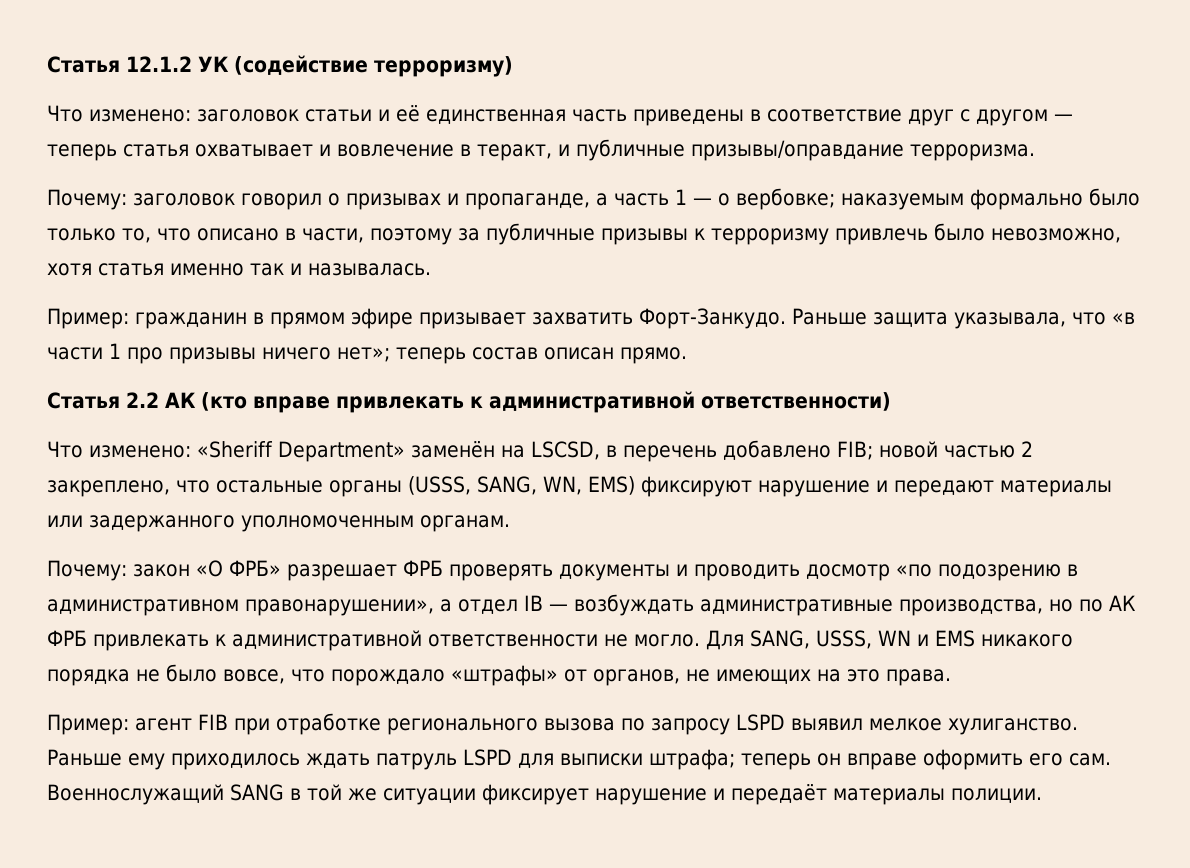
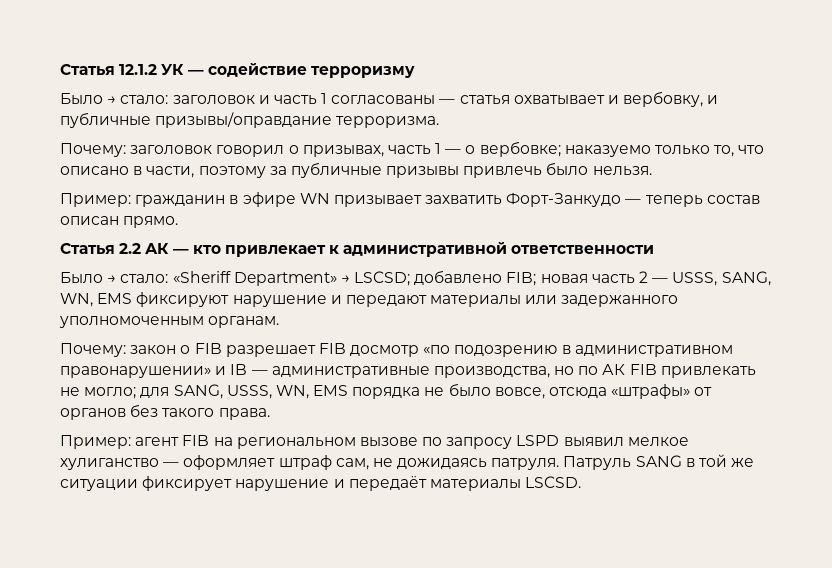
- Статья 12.1.2 УК (содействие терроризму)
- Что изменено: заголовок статьи и её единственная часть приведены в соответствие друг с другом — теперь статья охватывает и вовлечение в теракт, и публичные призывы/оправдание терроризма.
+ Статья 12.1.2 УК — содействие терроризму
+ Было → стало: заголовок и часть 1 согласованы — статья охватывает и вербовку, и публичные призывы/оправдание терроризма.
- Почему: заголовок говорил о призывах и пропаганде, а часть 1 — о вербовке; наказуемым формально было только то, что описано в части, поэтому за публичные призывы к терроризму привлечь было невозможно, хотя статья именно так и называлась.
- Пример: гражданин в прямом эфире призывает захватить Форт-Занкудо. Раньше защита указывала, что «в части 1 про призывы ничего нет»; теперь состав описан прямо.
+ Почему: заголовок говорил о призывах, часть 1 — о вербовке; наказуемо только то, что описано в части, поэтому за публичные призывы привлечь было нельзя.
+ Пример: гражданин в эфире WN призывает захватить Форт-Занкудо — теперь состав описан прямо.
- Статья 2.2 АК (кто вправе привлекать к административной ответственности)
- Что изменено: «Sheriff Department» заменён на LSCSD, в перечень добавлено FIB; новой частью 2 закреплено, что остальные органы (USSS, SANG, WN, EMS) фиксируют нарушение и передают материалы или задержанного уполномоченным органам.
+ Статья 2.2 АК — кто привлекает к административной ответственности
+ Было → стало: «Sheriff Department» → LSCSD; добавлено FIB; новая часть 2 — USSS, SANG, WN, EMS фиксируют нарушение и передают материалы или задержанного уполномоченным органам.
- Почему: закон «О ФРБ» разрешает ФРБ проверять документы и проводить досмотр «по подозрению в административном правонарушении», а отдел IB — возбуждать административные производства, но по АК ФРБ привлекать к административной ответственности не могло. Для SANG, USSS, WN и EMS никакого порядка не было вовсе, что порождало «штрафы» от органов, не имеющих на это права.
+ Почему: закон о FIB разрешает FIB досмотр «по подозрению в административном правонарушении» и IB — административные производства, но по АК FIB привлекать не могло; для SANG, USSS, WN, EMS порядка не было вовсе, отсюда «штрафы» от органов без такого права.
- Пример: агент FIB при отработке регионального вызова по запросу LSPD выявил мелкое хулиганство. Раньше ему приходилось ждать патруль LSPD для выписки штрафа; теперь он вправе оформить его сам. Военнослужащий SANG в той же ситуации фиксирует нарушение и передаёт материалы полиции.
+ Пример: агент FIB на региональном вызове по запросу LSPD выявил мелкое хулиганство — оформляет штраф сам, не дожидаясь патруля. Патруль SANG в той же ситуации фиксирует нарушение и передаёт материалы LSCSD.

